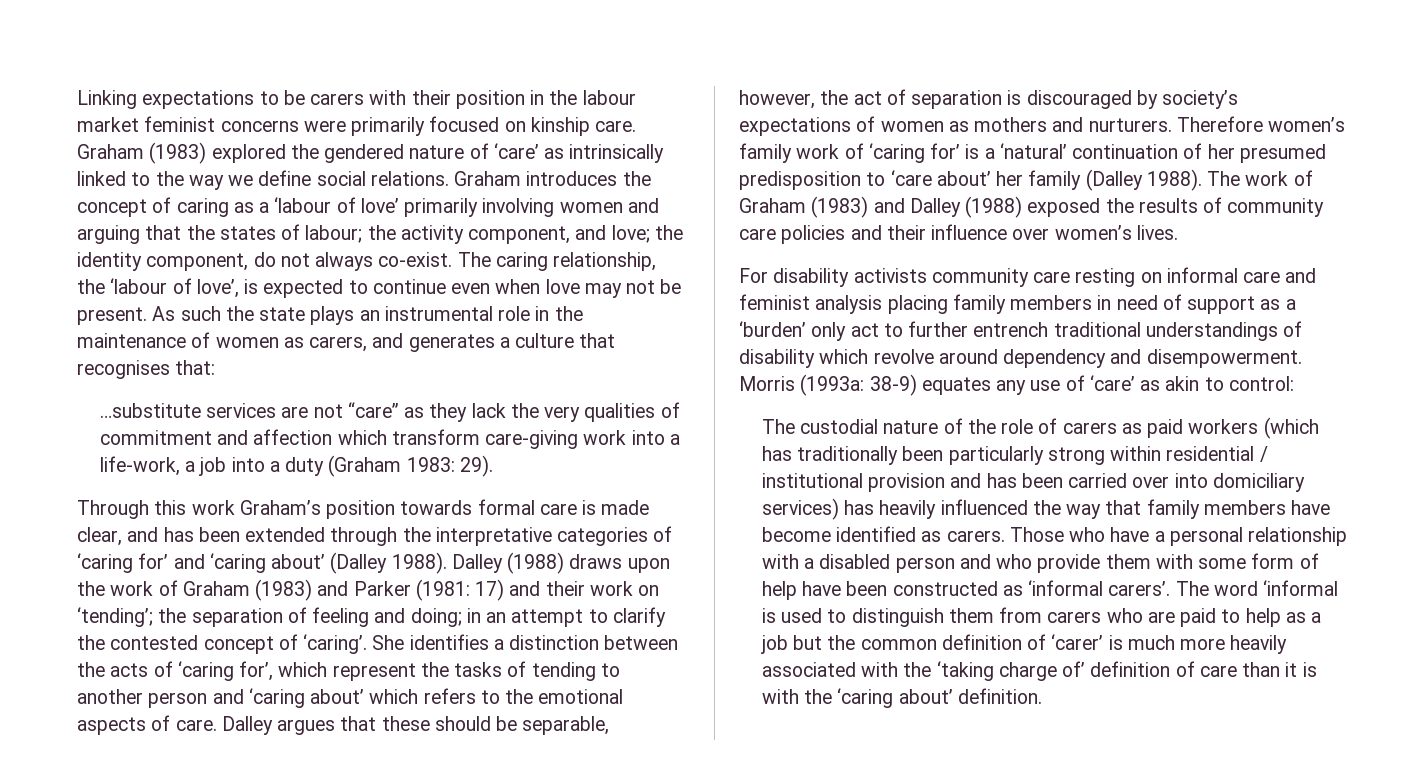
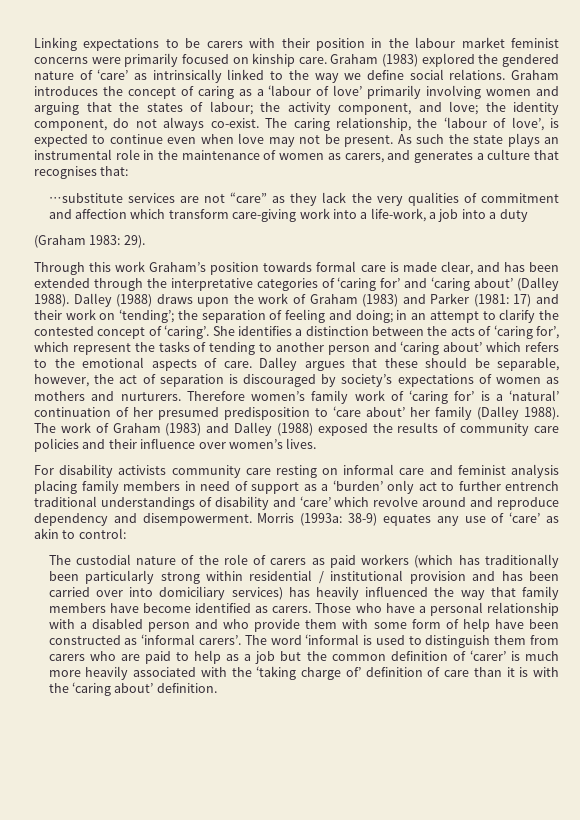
- …substitute services are not “care” as they lack the very qualities of commitment and affection which transform care-giving work into a life-work, a job into a duty (Graham 1983: 29).
+ …substitute services are not “care” as they lack the very qualities of commitment and affection which transform care-giving work into a life-work, a job into a duty
+ (Graham 1983: 29).
- For disability activists community care resting on informal care and feminist analysis placing family members in need of support as a ‘burden’ only act to further entrench traditional understandings of disability which revolve around dependency and disempowerment.
+ For disability activists community care resting on informal care and feminist analysis placing family members in need of support as a ‘burden’ only act to further entrench traditional understandings of disability and ‘care’ which revolve around and reproduce dependency and disempowerment.

